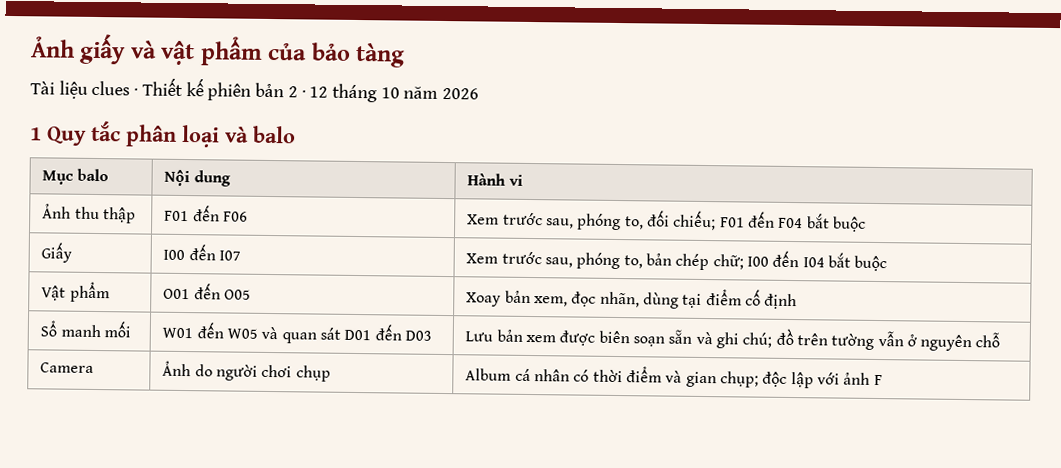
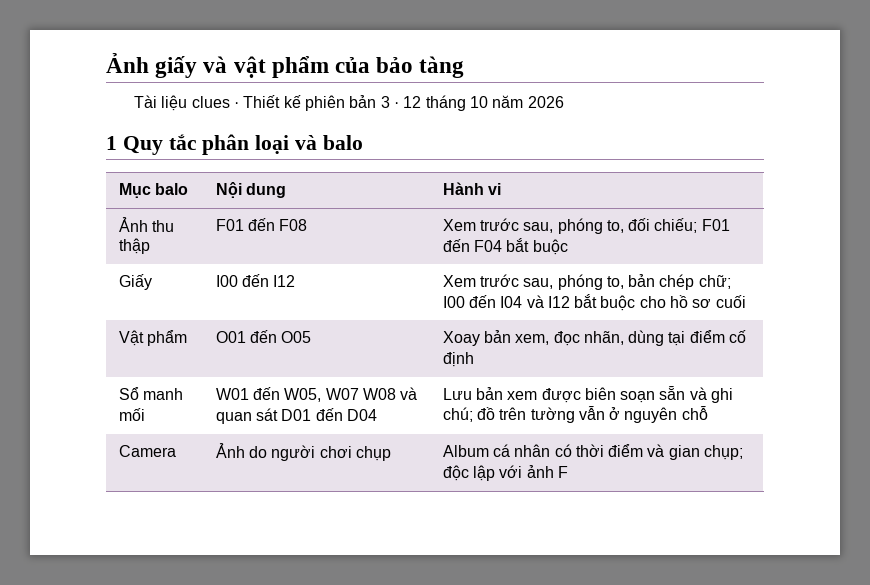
- Tài liệu clues · Thiết kế phiên bản 2 · 12 tháng 10 năm 2026
+ Tài liệu clues · Thiết kế phiên bản 3 · 12 tháng 10 năm 2026
- Ảnh thu thập | F01 đến F06 | Xem trước sau, phóng to, đối chiếu; F01 đến F04 bắt buộc
+ Ảnh thu thập | F01 đến F08 | Xem trước sau, phóng to, đối chiếu; F01 đến F04 bắt buộc
- Giấy | I00 đến I07 | Xem trước sau, phóng to, bản chép chữ; I00 đến I04 bắt buộc
+ Giấy | I00 đến I12 | Xem trước sau, phóng to, bản chép chữ; I00 đến I04 và I12 bắt buộc cho hồ sơ cuối
- Sổ manh mối | W01 đến W05 và quan sát D01 đến D03 | Lưu bản xem được biên soạn sẵn và ghi chú; đồ trên tường vẫn ở nguyên chỗ
+ Sổ manh mối | W01 đến W05, W07 W08 và quan sát D01 đến D04 | Lưu bản xem được biên soạn sẵn và ghi chú; đồ trên tường vẫn ở nguyên chỗ

